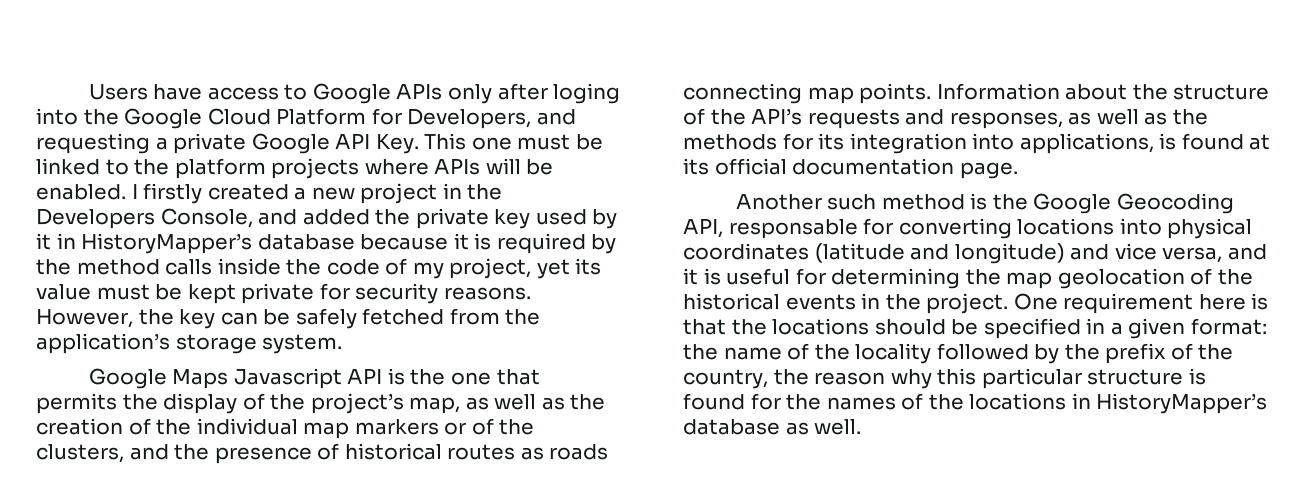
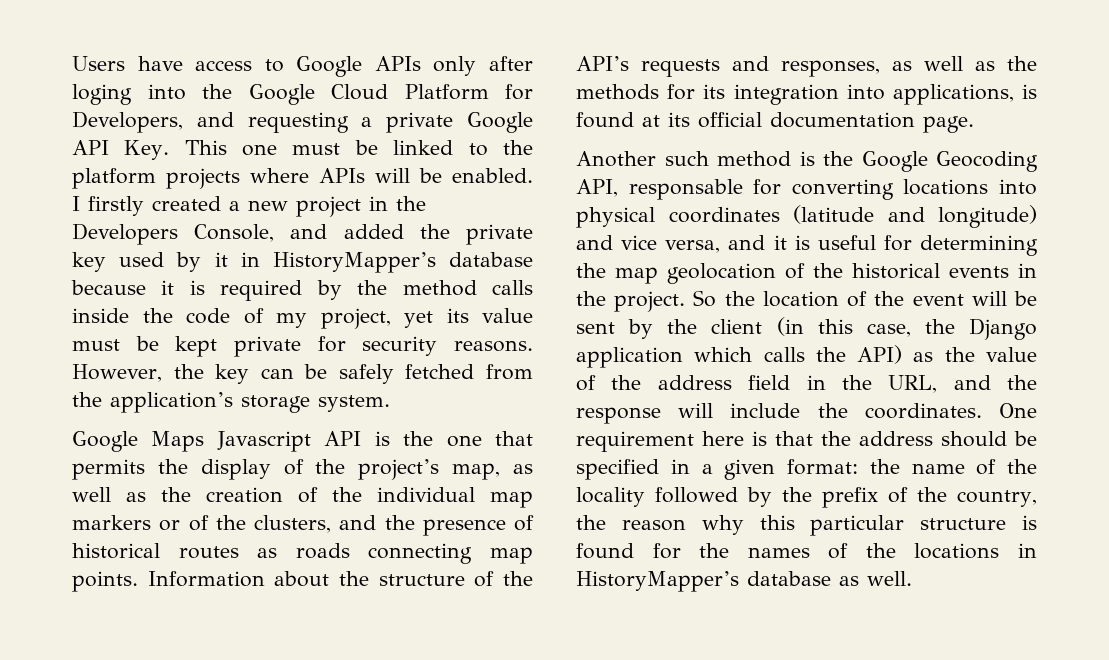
+ So the location of the event will be sent by the client (in this case, the Django application which calls the API) as the value of the address field in the URL, and the response will include the coordinates.
- One requirement here is that the locations should be specified in a given format: the name of the locality followed by the prefix of the country, the reason why this particular structure is found for the names of the locations in HistoryMapper’s database as well.
+ One requirement here is that the address should be specified in a given format: the name of the locality followed by the prefix of the country, the reason why this particular structure is found for the names of the locations in HistoryMapper’s database as well.

